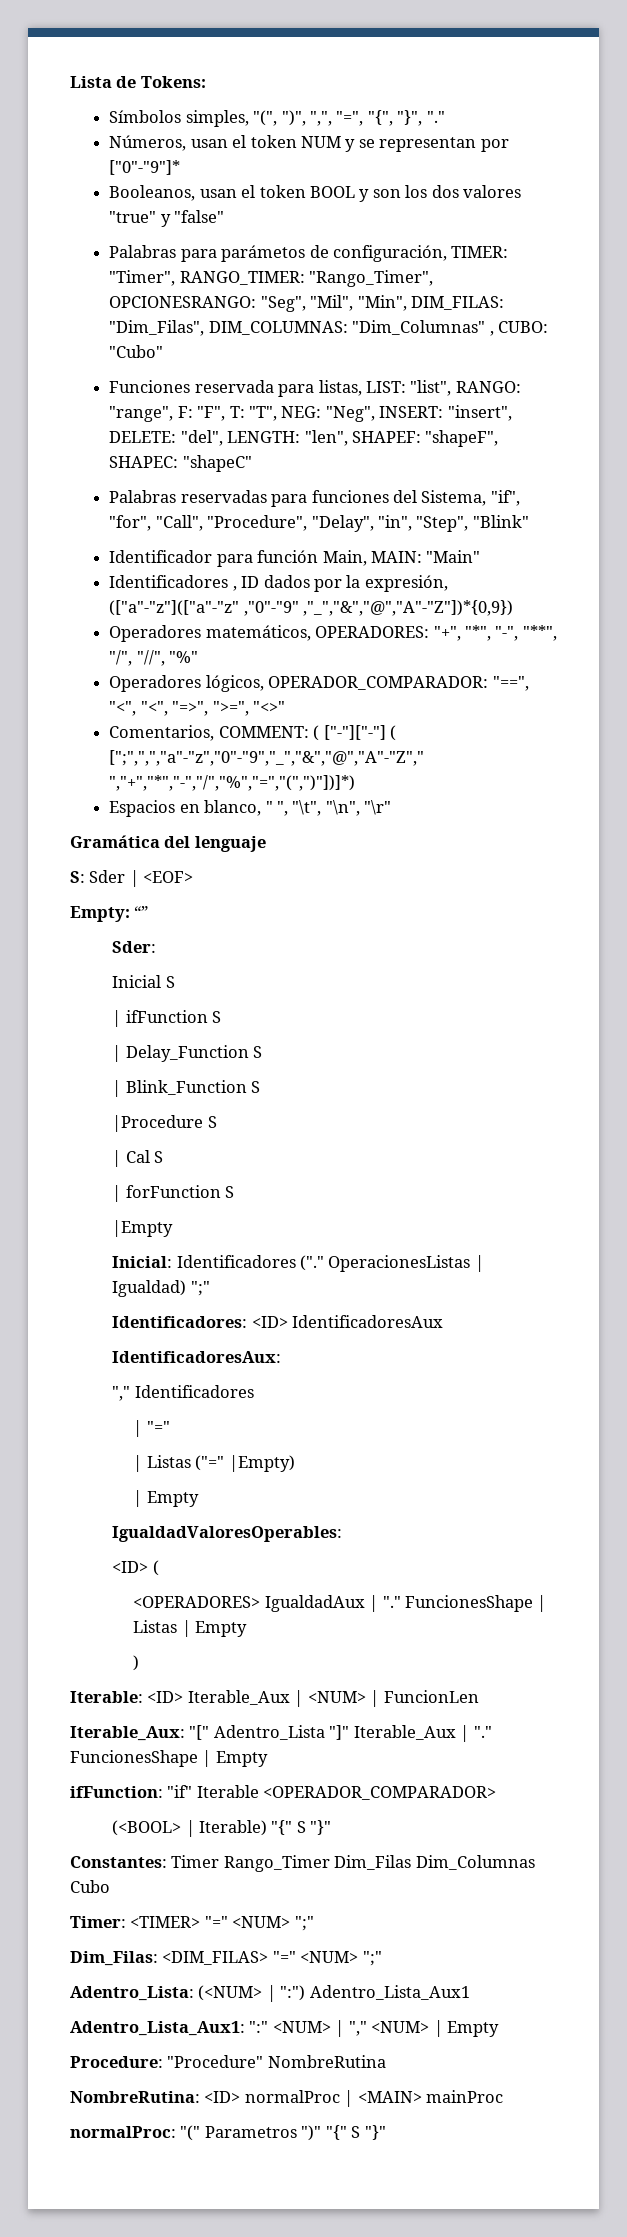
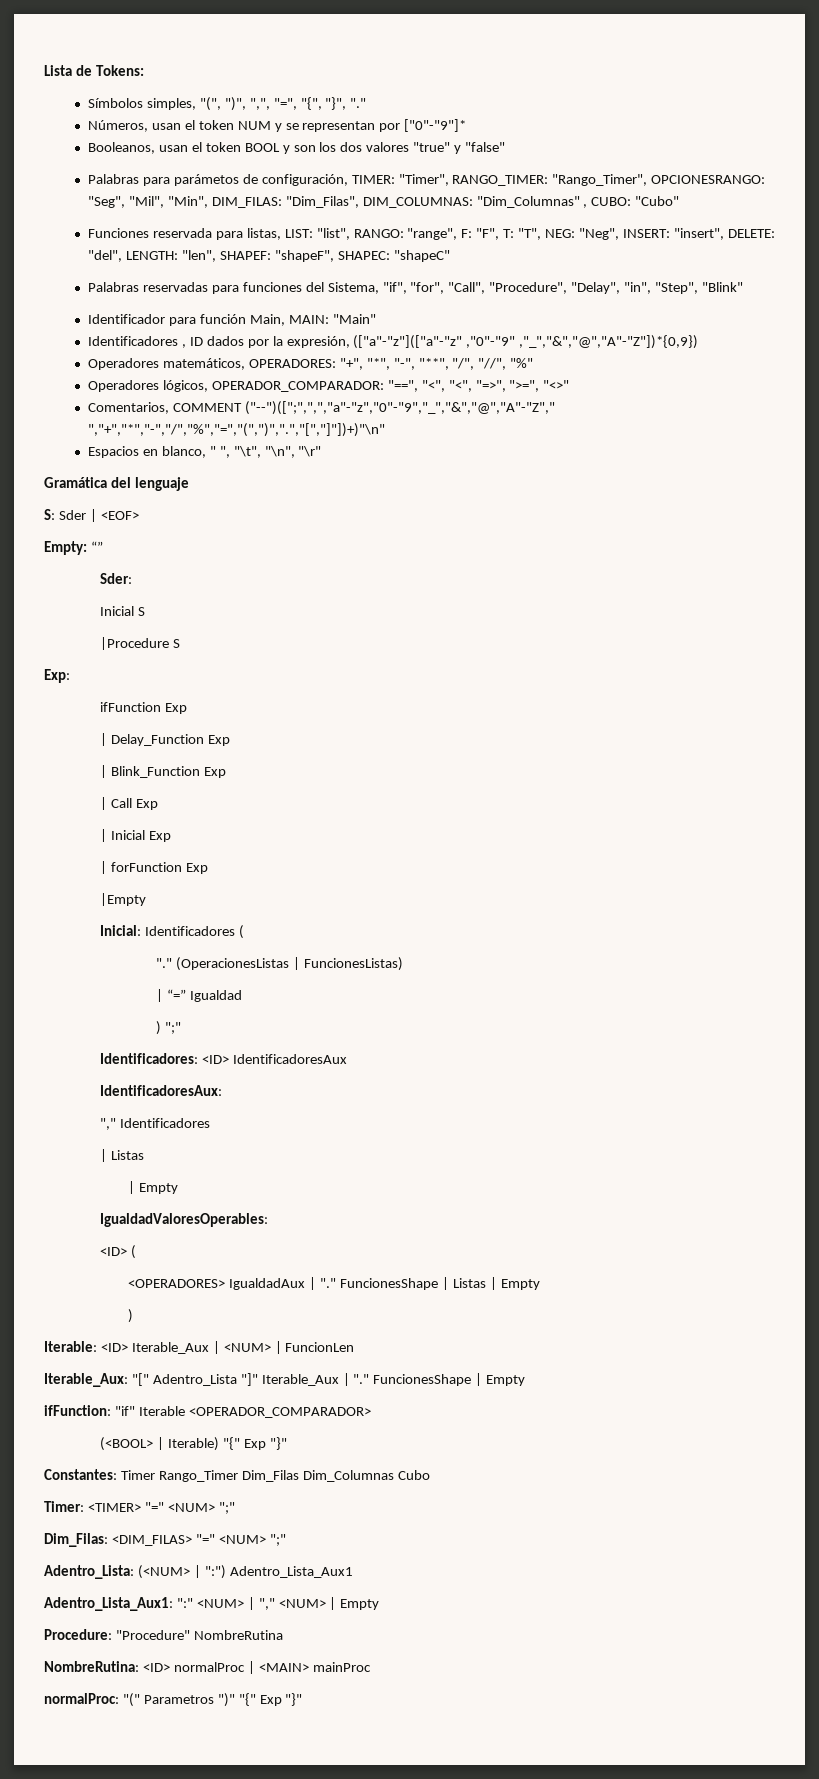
- Comentarios, COMMENT: ( ["-"]["-"] ( [";",",","a"-"z","0"-"9","_","&","@","A"-"Z"," ","+","*","-","/","%","=","(",")"])]*)
+ Comentarios, COMMENT ("--")([";",",","a"-"z","0"-"9","_","&","@","A"-"Z"," ","+","*","-","/","%","=","(",")",".","[","]"])+)"\n"
- | ifFunction S
+ |Procedure S
+ Exp:
+ ifFunction Exp
- | Delay_Function S
+ | Delay_Function Exp
- | Blink_Function S
- |Procedure S
- | Cal S
+ | Blink_Function Exp
+ | Call Exp
+ | Inicial Exp
- | forFunction S
+ | forFunction Exp
- Inicial: Identificadores ("." OperacionesListas | Igualdad) ";"
+ Inicial: Identificadores (
+ "." (OperacionesListas | FuncionesListas)
+ | “=” Igualdad
+ ) ";"
  "," Identificadores
- | "="
- | Listas ("=" |Empty)
+ | Listas
- (<BOOL> | Iterable) "{" S "}"
+ (<BOOL> | Iterable) "{" Exp "}"
- normalProc: "(" Parametros ")" "{" S "}"
+ normalProc: "(" Parametros ")" "{" Exp "}"

